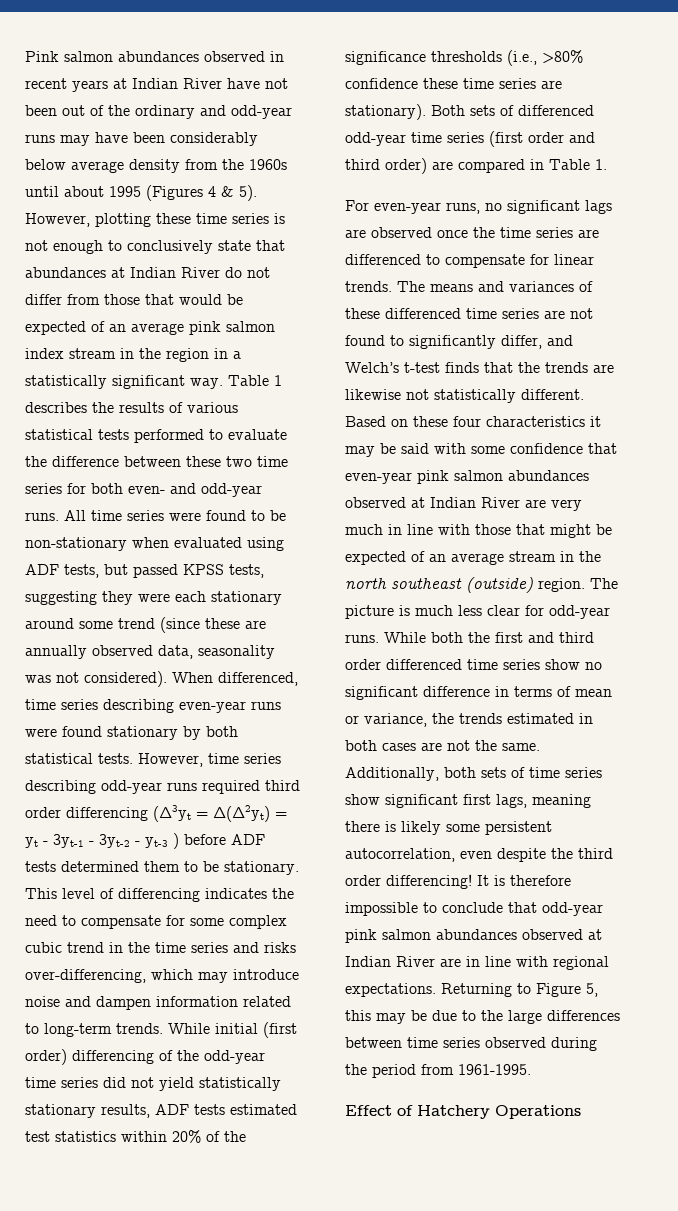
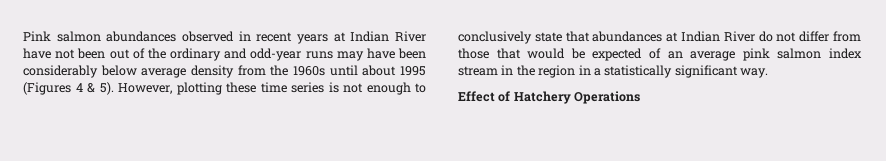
- Table 1 describes the results of various statistical tests performed to evaluate the difference between these two time series for both even- and odd-year runs. All time series were found to be non-stationary when evaluated using ADF tests, but passed KPSS tests, suggesting they were each stationary around some trend (since these are annually observed data, seasonality was not considered). When differenced, time series describing even-year runs were found stationary by both statistical tests. However, time series describing odd-year runs required third order differencing (Δ3yt = Δ(Δ2yt) = yt - 3yt-1 - 3yt-2 - yt-3 ) before ADF tests determined them to be stationary. This level of differencing indicates the need to compensate for some complex cubic trend in the time series and risks over-differencing, which may introduce noise and dampen information related to long-term trends. While initial (first order) differencing of the odd-year time series did not yield statistically stationary results, ADF tests estimated test statistics within 20% of the significance thresholds (i.e., >80% confidence these time series are stationary). Both sets of differenced odd-year time series (first order and third order) are compared in Table 1.
- For even-year runs, no significant lags are observed once the time series are differenced to compensate for linear trends. The means and variances of these differenced time series are not found to significantly differ, and Welch’s t-test finds that the trends are likewise not statistically different. Based on these four characteristics it may be said with some confidence that even-year pink salmon abundances observed at Indian River are very much in line with those that might be expected of an average stream in the north southeast (outside) region. The picture is much less clear for odd-year runs. While both the first and third order differenced time series show no significant difference in terms of mean or variance, the trends estimated in both cases are not the same. Additionally, both sets of time series show significant first lags, meaning there is likely some persistent autocorrelation, even despite the third order differencing! It is therefore impossible to conclude that odd-year pink salmon abundances observed at Indian River are in line with regional expectations. Returning to Figure 5, this may be due to the large differences between time series observed during the period from 1961-1995.

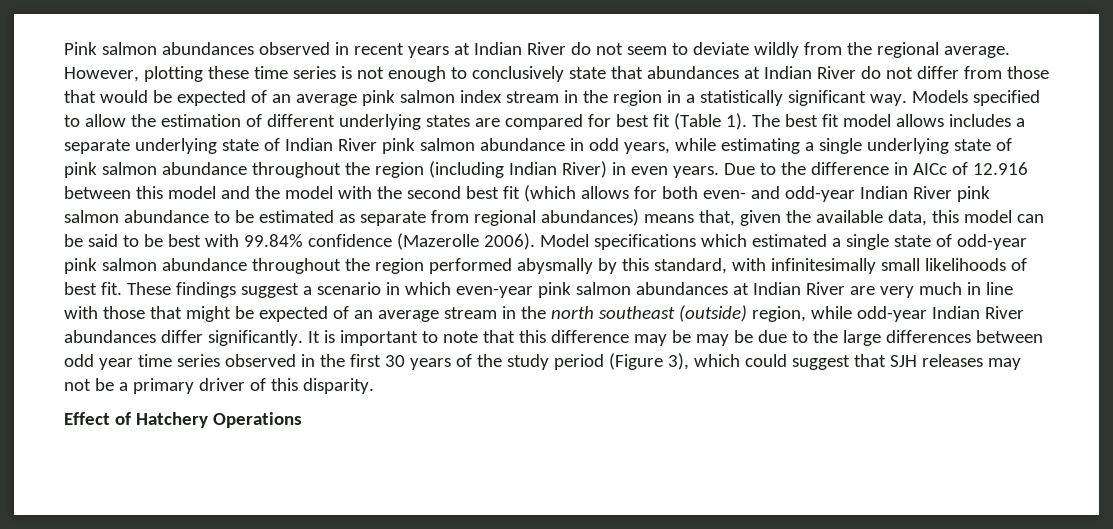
- Pink salmon abundances observed in recent years at Indian River have not been out of the ordinary and odd-year runs may have been considerably below average density from the 1960s until about 1995 (Figures 4 & 5).
+ Pink salmon abundances observed in recent years at Indian River do not seem to deviate wildly from the regional average.
+ Models specified to allow the estimation of different underlying states are compared for best fit (Table 1). The best fit model allows includes a separate underlying state of Indian River pink salmon abundance in odd years, while estimating a single underlying state of pink salmon abundance throughout the region (including Indian River) in even years. Due to the difference in AICc of 12.916 between this model and the model with the second best fit (which allows for both even- and odd-year Indian River pink salmon abundance to be estimated as separate from regional abundances) means that, given the available data, this model can be said to be best with 99.84% confidence (Mazerolle 2006). Model specifications which estimated a single state of odd-year pink salmon abundance throughout the region performed abysmally by this standard, with infinitesimally small likelihoods of best fit. These findings suggest a scenario in which even-year pink salmon abundances at Indian River are very much in line with those that might be expected of an average stream in the north southeast (outside) region, while odd-year Indian River abundances differ significantly. It is important to note that this difference may be may be due to the large differences between odd year time series observed in the first 30 years of the study period (Figure 3), which could suggest that SJH releases may not be a primary driver of this disparity.

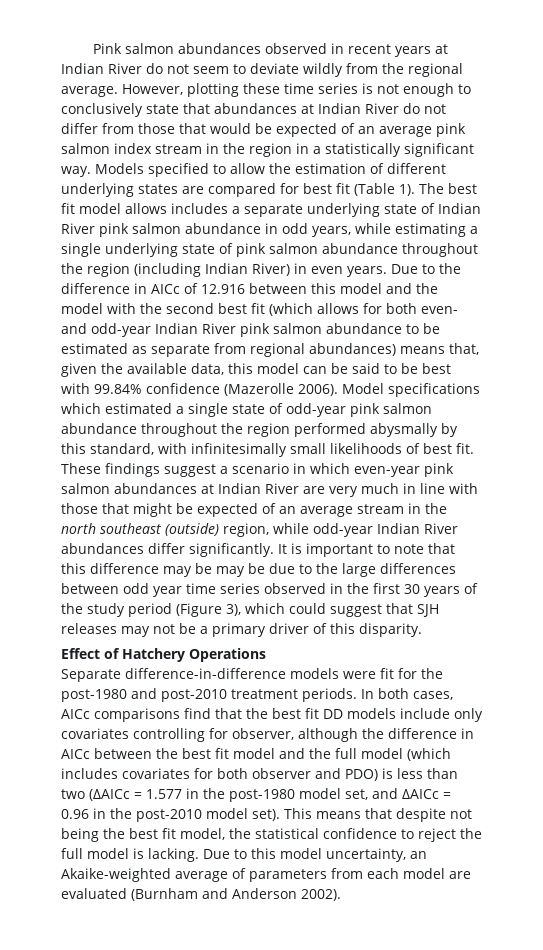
+ Separate difference-in-difference models were fit for the post-1980 and post-2010 treatment periods. In both cases, AICc comparisons find that the best fit DD models include only covariates controlling for observer, although the difference in AICc between the best fit model and the full model (which includes covariates for both observer and PDO) is less than two (ΔAICc = 1.577 in the post-1980 model set, and ΔAICc = 0.96 in the post-2010 model set). This means that despite not being the best fit model, the statistical confidence to reject the full model is lacking. Due to this model uncertainty, an Akaike-weighted average of parameters from each model are evaluated (Burnham and Anderson 2002).

